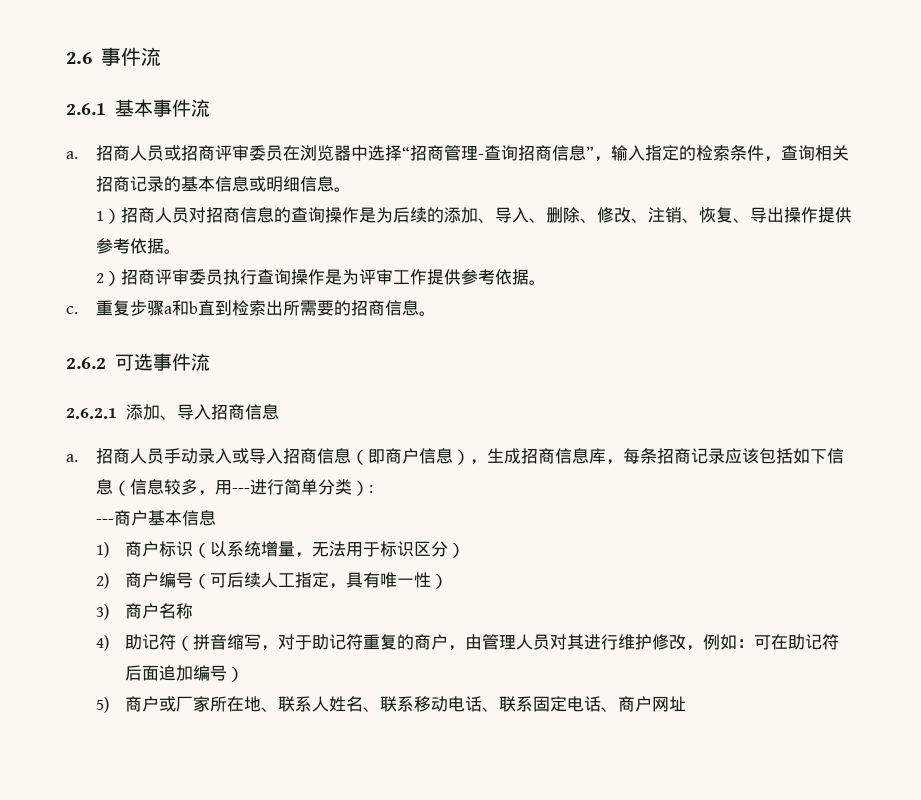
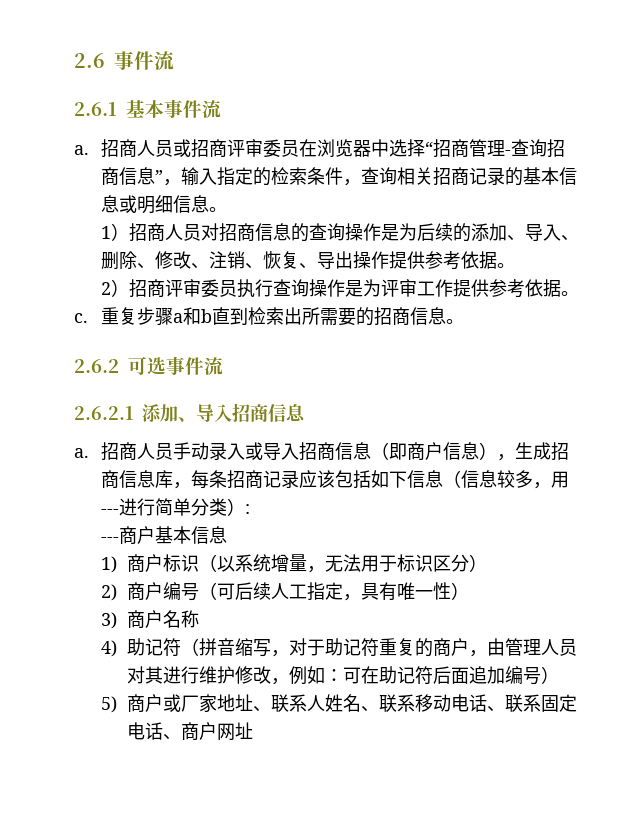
- 5)商户或厂家所在地、联系人姓名、联系移动电话、联系固定电话、商户网址
+ 5)商户或厂家地址、联系人姓名、联系移动电话、联系固定电话、商户网址

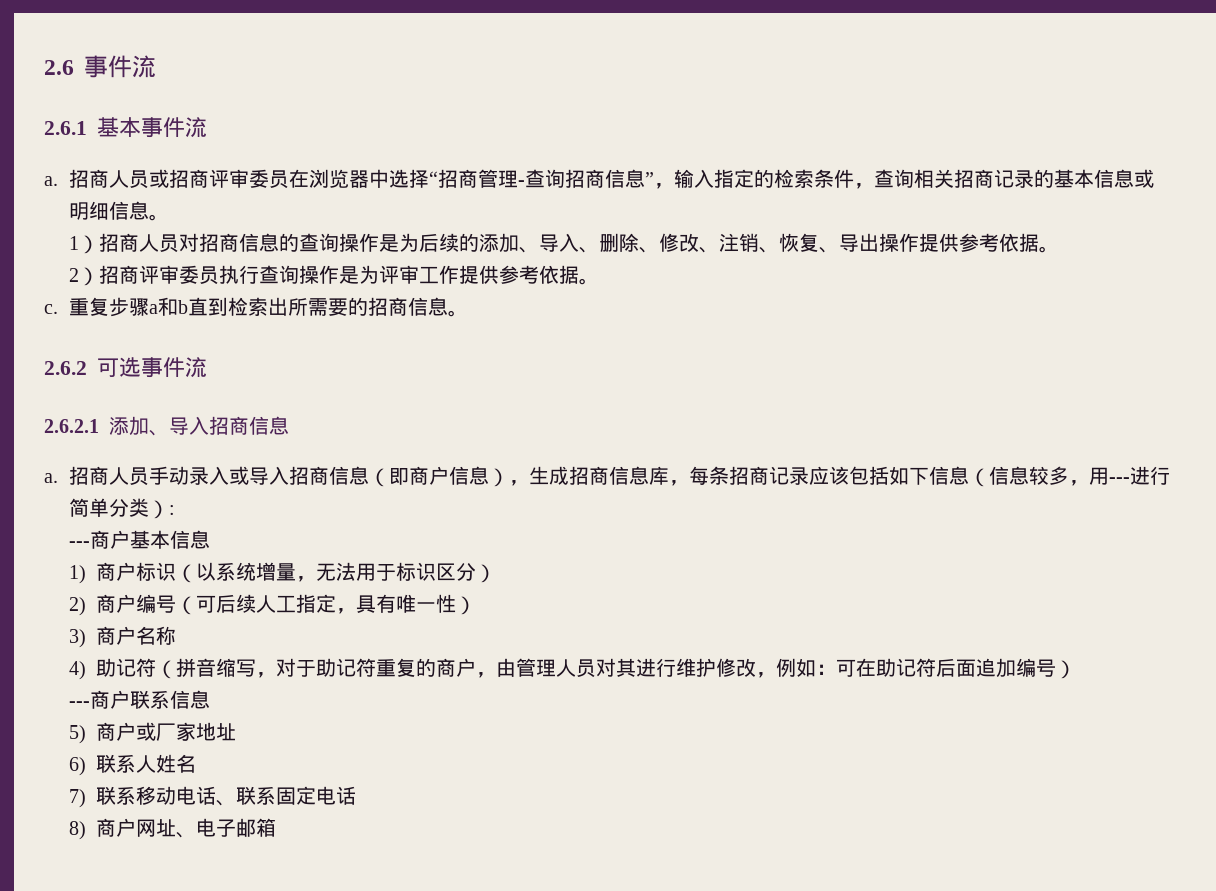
+ ---商户联系信息
- 5)商户或厂家地址、联系人姓名、联系移动电话、联系固定电话、商户网址
+ 5)商户或厂家地址
+ 6)联系人姓名
+ 7)联系移动电话、联系固定电话
+ 8)商户网址、电子邮箱

